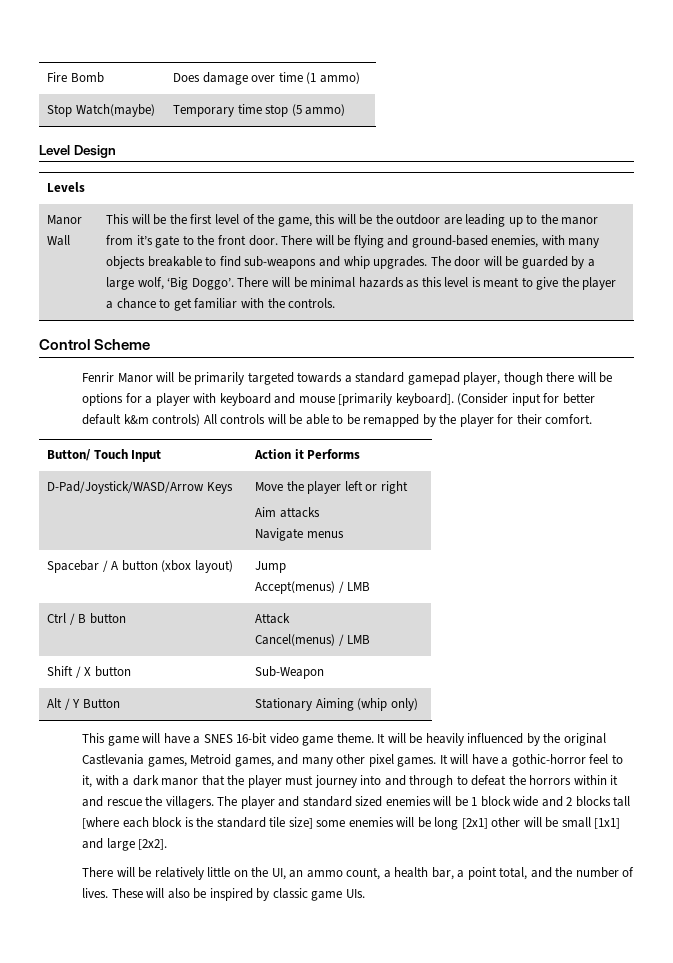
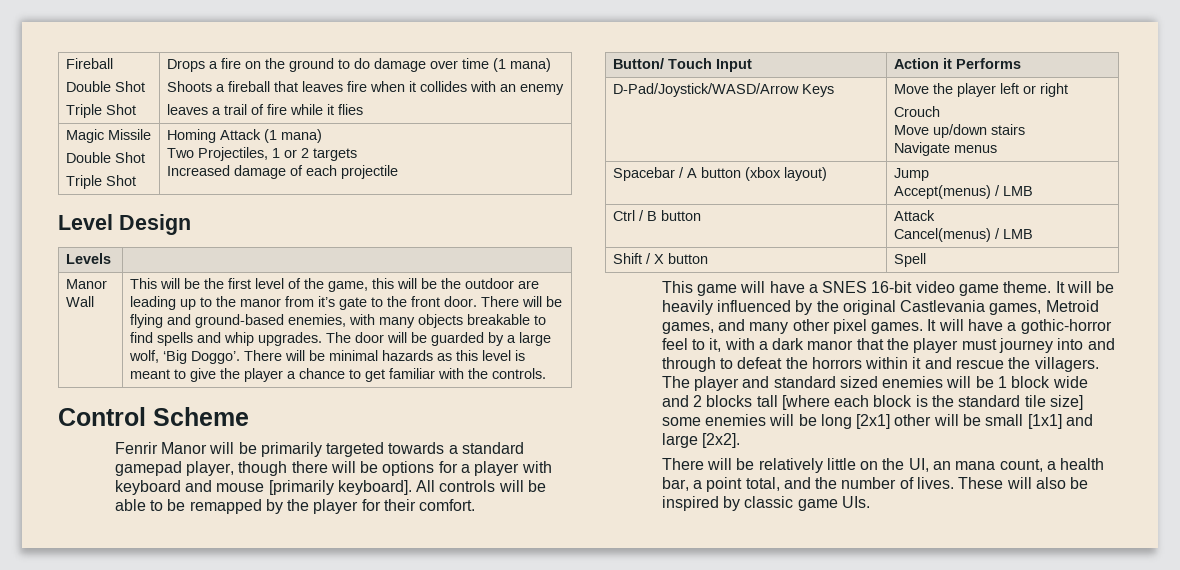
- Fire Bomb | Does damage over time (1 ammo)
- Stop Watch(maybe) | Temporary time stop (5 ammo)
+ Fireball
+ Double Shot
+ Triple Shot | Drops a fire on the ground to do damage over time (1 mana)
+ Shoots a fireball that leaves fire when it collides with an enemy
+ leaves a trail of fire while it flies
+ Magic Missile
+ Double Shot
+ Triple Shot | Homing Attack (1 mana)
+ Two Projectiles, 1 or 2 targets
+ Increased damage of each projectile
- There will be flying and ground-based enemies, with many objects breakable to find sub-weapons and whip upgrades.
+ There will be flying and ground-based enemies, with many objects breakable to find spells and whip upgrades.
- (Consider input for better default k&m controls) All controls will be able to be remapped by the player for their comfort.
+ All controls will be able to be remapped by the player for their comfort.
  D-Pad/Joystick/WASD/Arrow Keys | Move the player left or right
- Aim attacks
+ Crouch
+ Move up/down stairs
- Shift / X button | Sub-Weapon
- Alt / Y Button | Stationary Aiming (whip only)
+ Shift / X button | Spell
- There will be relatively little on the UI, an ammo count, a health bar, a point total, and the number of lives.
+ There will be relatively little on the UI, an mana count, a health bar, a point total, and the number of lives.

